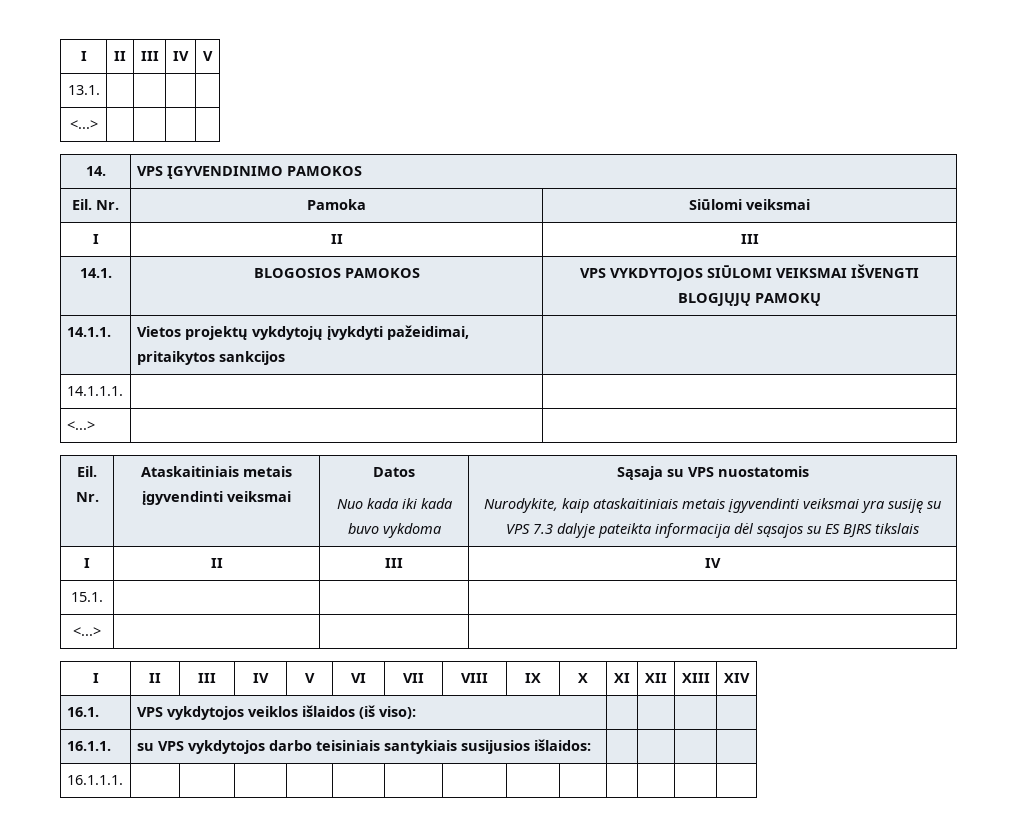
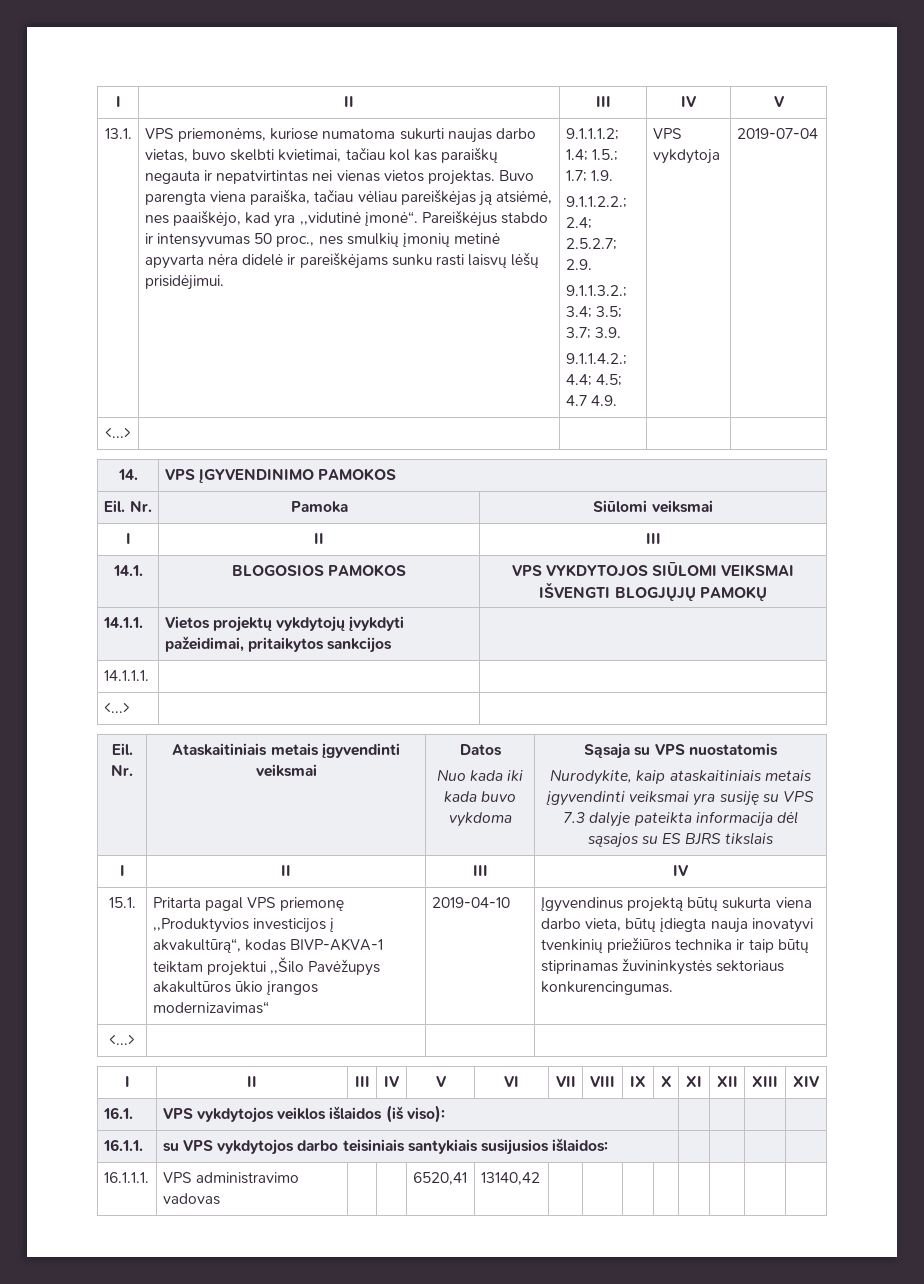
+ VPS priemonėms, kuriose numatoma sukurti naujas darbo vietas, buvo skelbti kvietimai, tačiau kol kas paraiškų negauta ir nepatvirtintas nei vienas vietos projektas. Buvo parengta viena paraiška, tačiau vėliau pareiškėjas ją atsiėmė, nes paaiškėjo, kad yra ,,vidutinė įmonė“. Pareiškėjus stabdo ir intensyvumas 50 proc., nes smulkių įmonių metinė apyvarta nėra didelė ir pareiškėjams sunku rasti laisvų lėšų prisidėjimui. | 9.1.1.1.2; 1.4; 1.5.; 1.7; 1.9.
+ 9.1.1.2.2.; 2.4; 2.5.2.7; 2.9.
+ 9.1.1.3.2.; 3.4; 3.5; 3.7; 3.9.
+ 9.1.1.4.2.; 4.4; 4.5; 4.7 4.9. | VPS vykdytoja | 2019-07-04
+ Pritarta pagal VPS priemonę ,,Produktyvios investicijos į akvakultūrą“, kodas BIVP-AKVA-1 teiktam projektui ,,Šilo Pavėžupys akakultūros ūkio įrangos modernizavimas“ | 2019-04-10 | Įgyvendinus projektą būtų sukurta viena darbo vieta, būtų įdiegta nauja inovatyvi tvenkinių priežiūros technika ir taip būtų stiprinamas žuvininkystės sektoriaus konkurencingumas.
- 16.1.1.1. | | | | | | | | | | | | |
+ 16.1.1.1. | VPS administravimo vadovas | | | 6520,41 | 13140,42 | | | | | | | |

